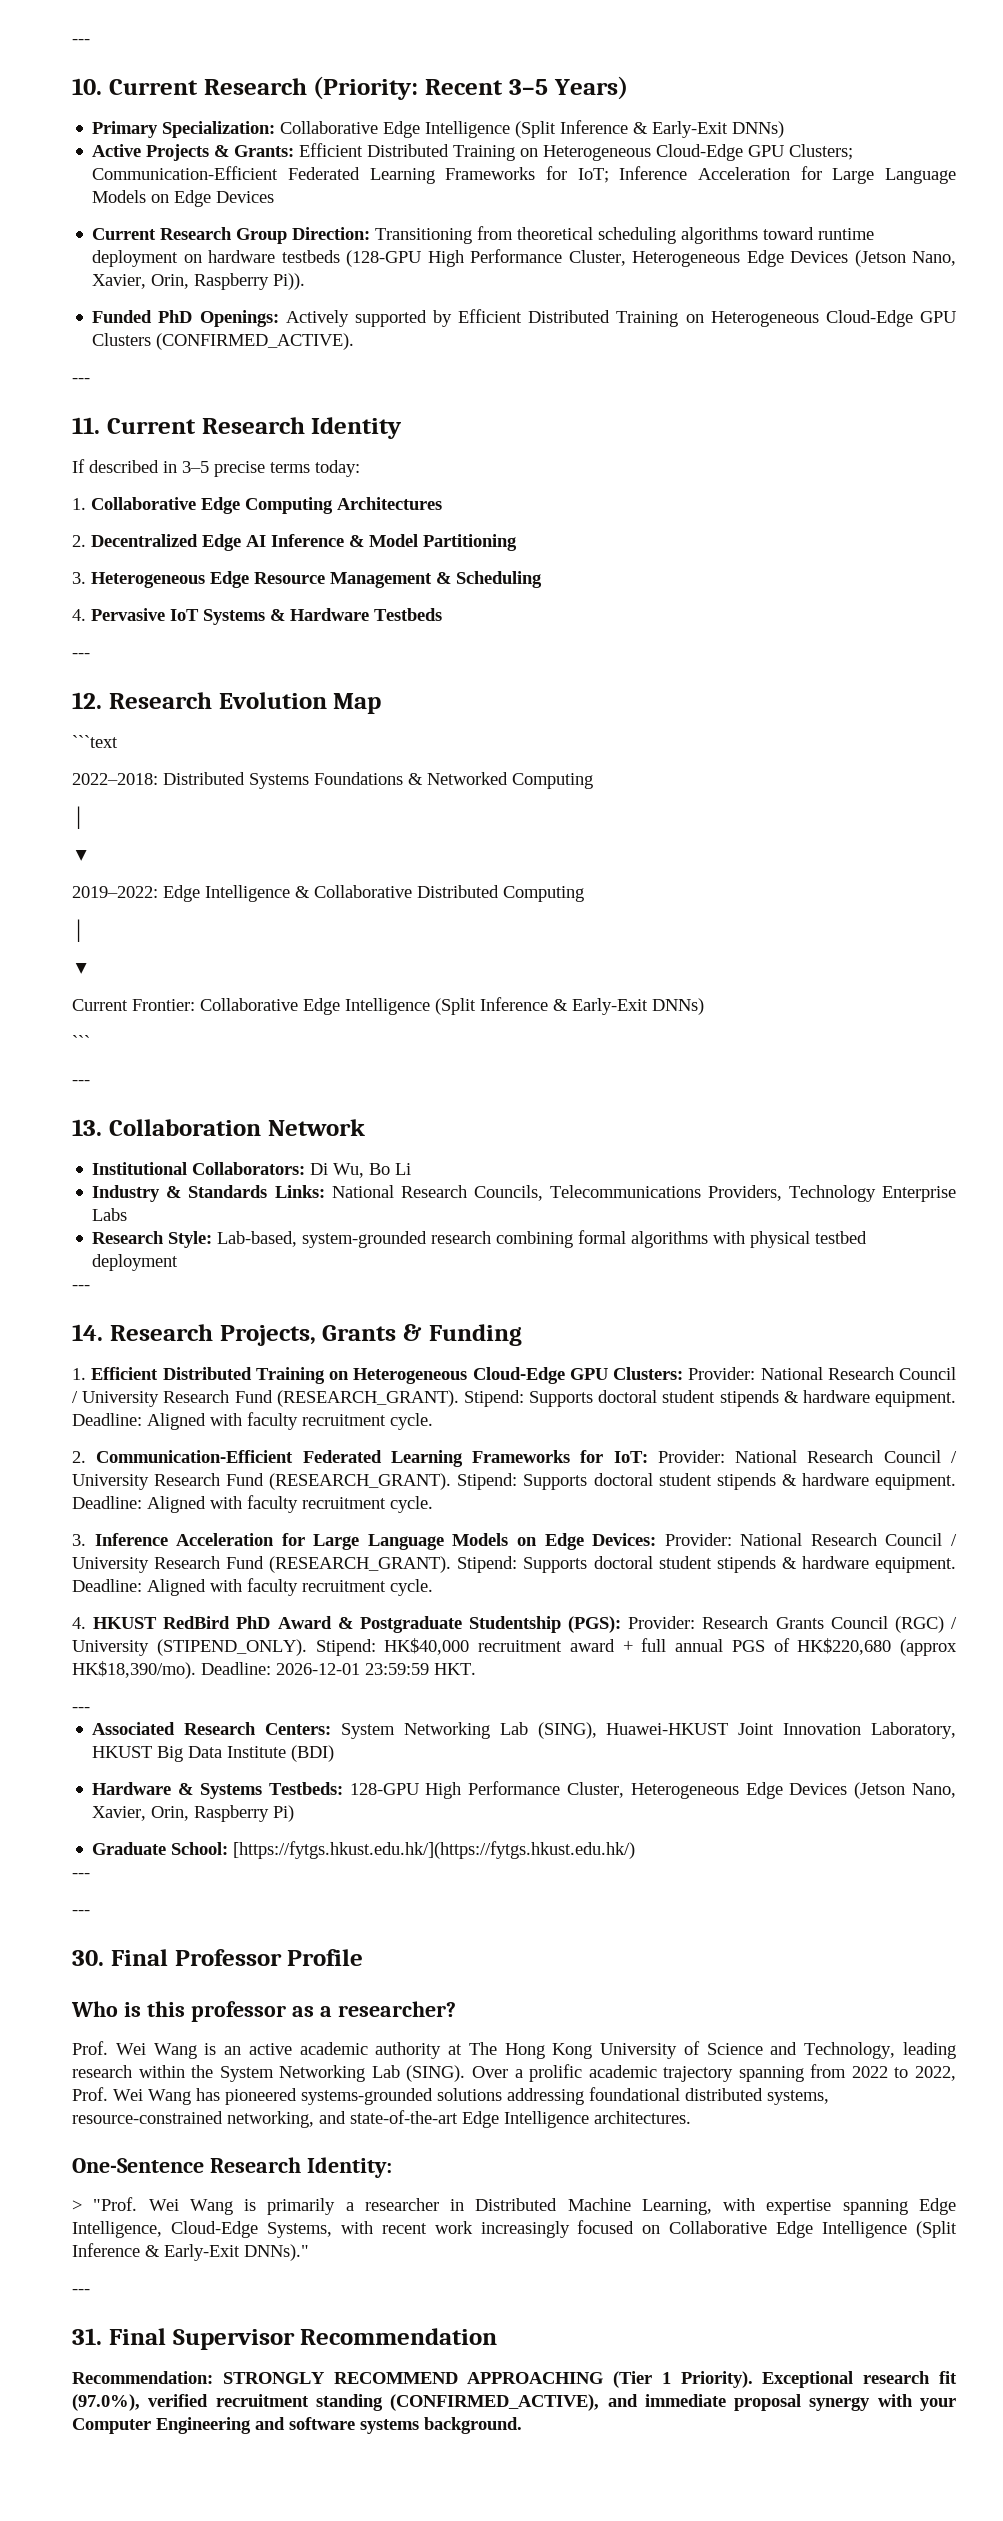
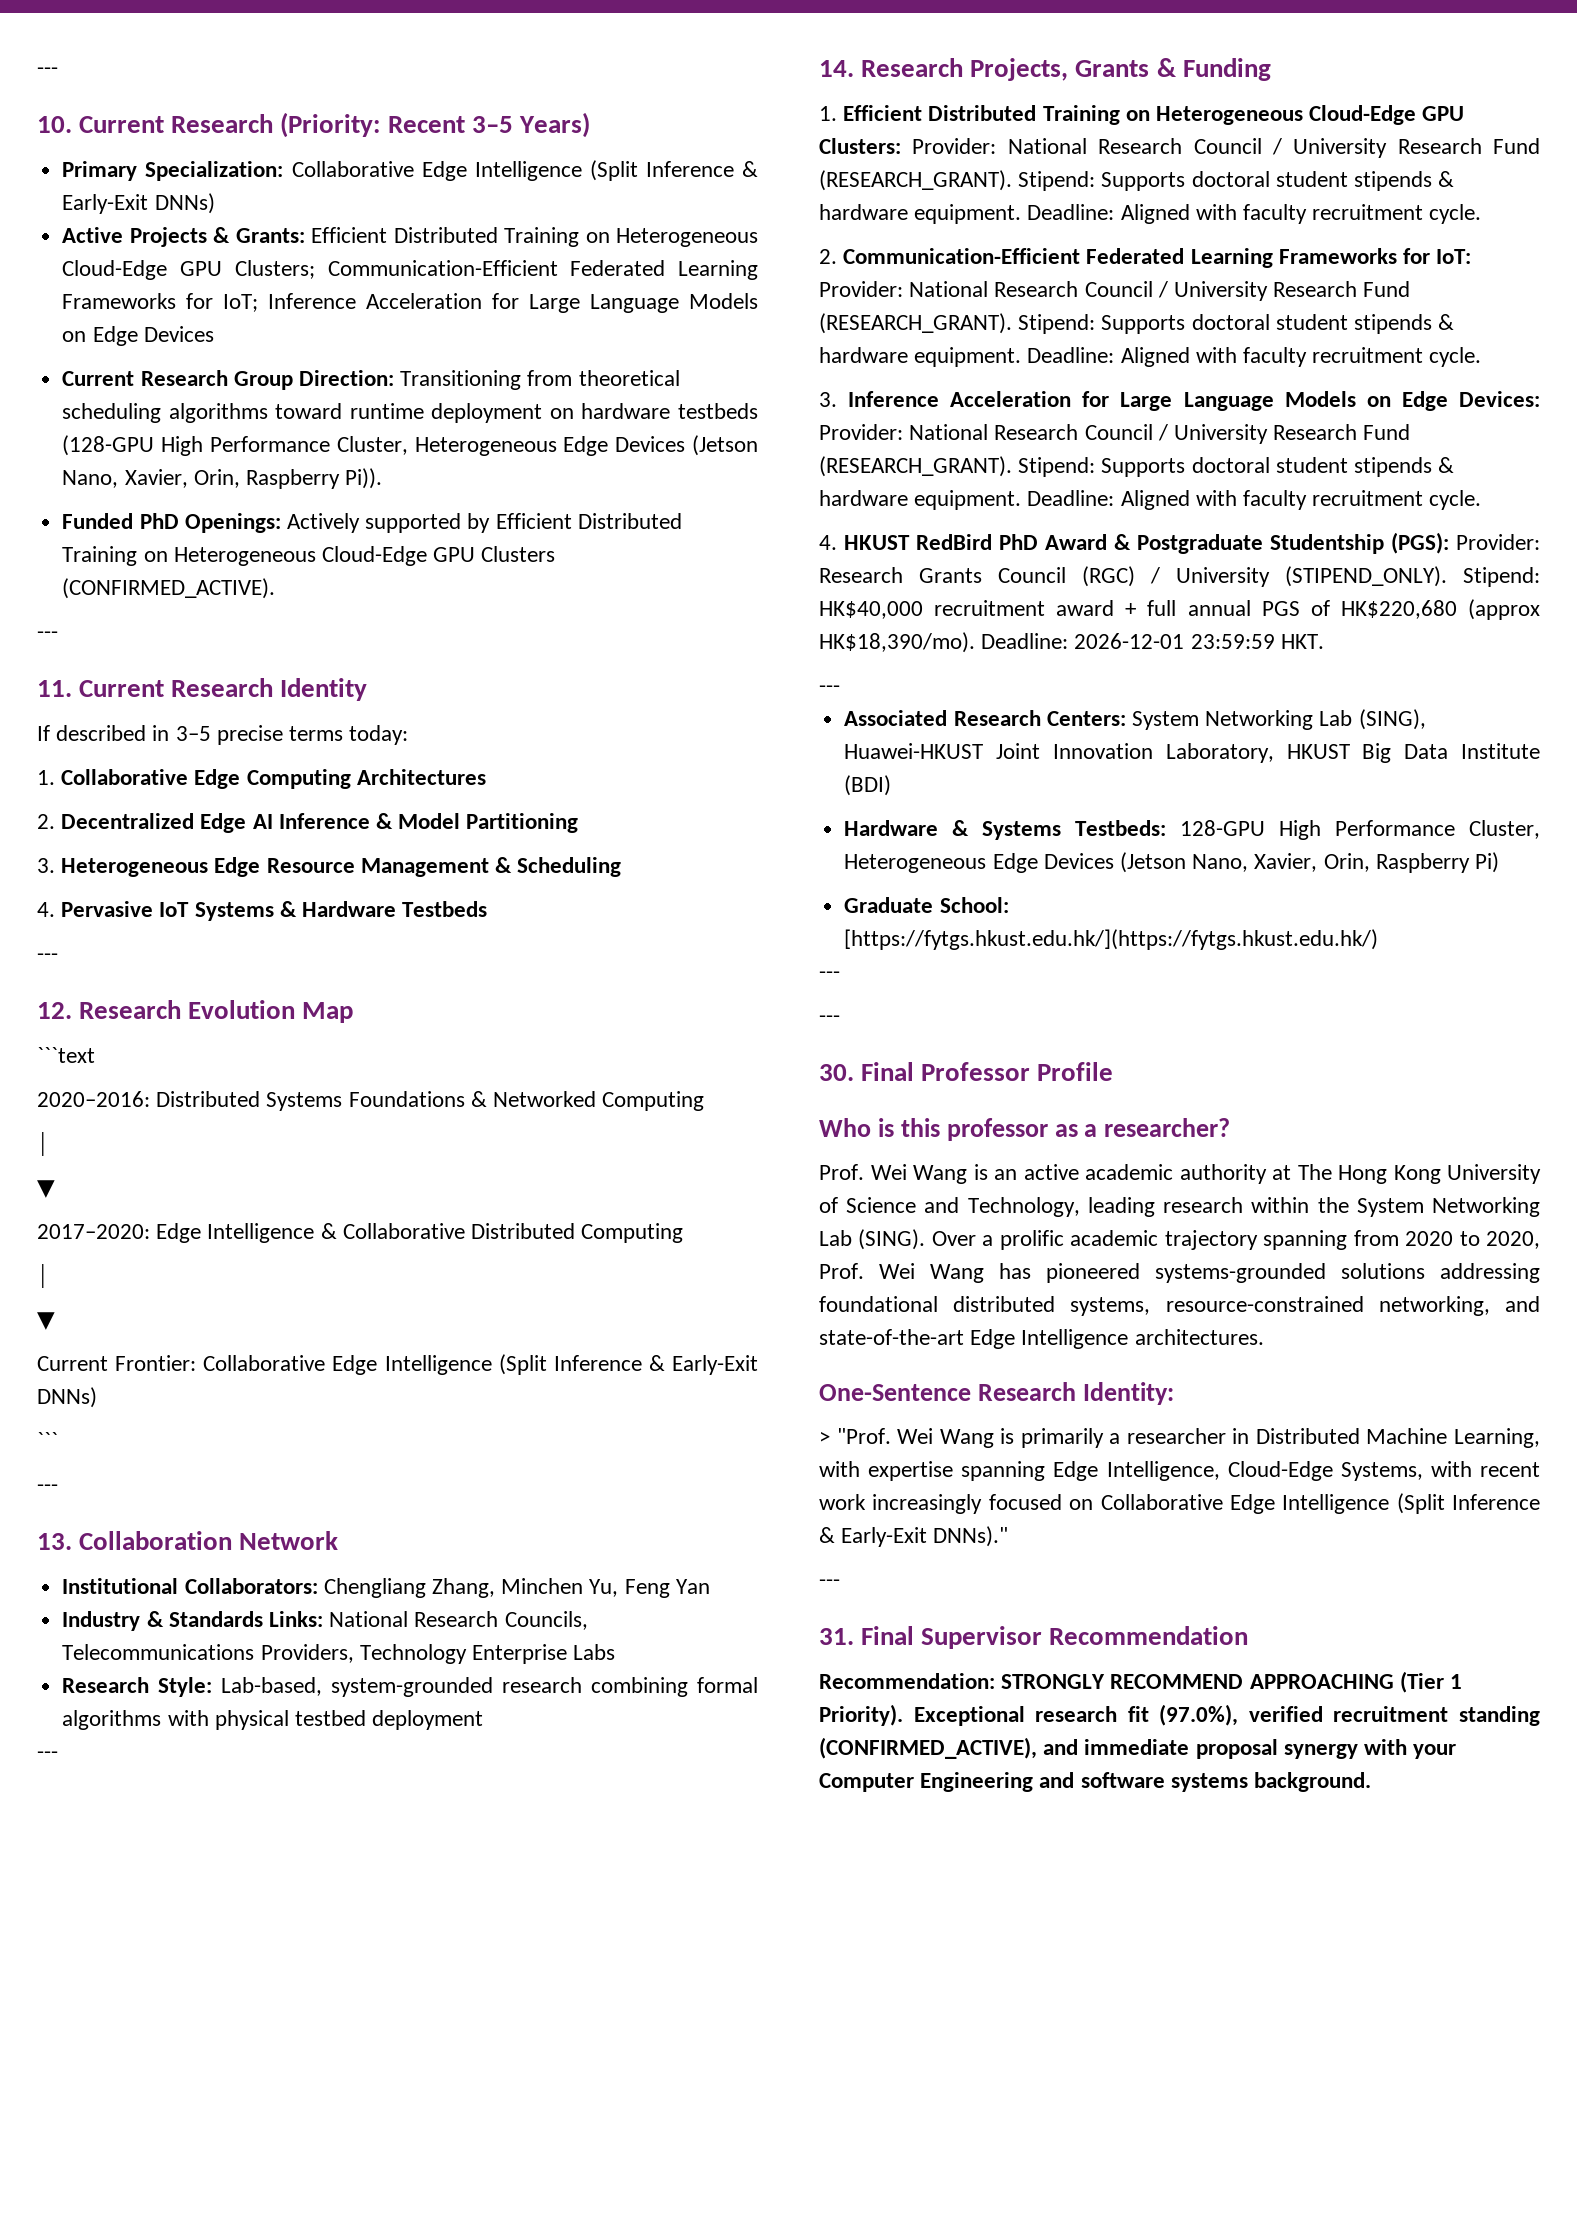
- 2022–2018: Distributed Systems Foundations & Networked Computing
+ 2020–2016: Distributed Systems Foundations & Networked Computing
- 2019–2022: Edge Intelligence & Collaborative Distributed Computing
+ 2017–2020: Edge Intelligence & Collaborative Distributed Computing
- Institutional Collaborators: Di Wu, Bo Li
+ Institutional Collaborators: Chengliang Zhang, Minchen Yu, Feng Yan
- Over a prolific academic trajectory spanning from 2022 to 2022, Prof. Wei Wang has pioneered systems-grounded solutions addressing foundational distributed systems, resource-constrained networking, and state-of-the-art Edge Intelligence architectures.
+ Over a prolific academic trajectory spanning from 2020 to 2020, Prof. Wei Wang has pioneered systems-grounded solutions addressing foundational distributed systems, resource-constrained networking, and state-of-the-art Edge Intelligence architectures.

